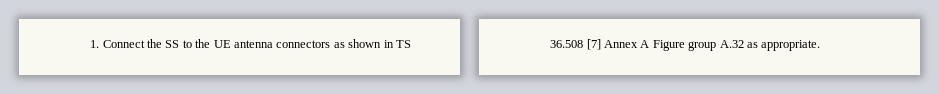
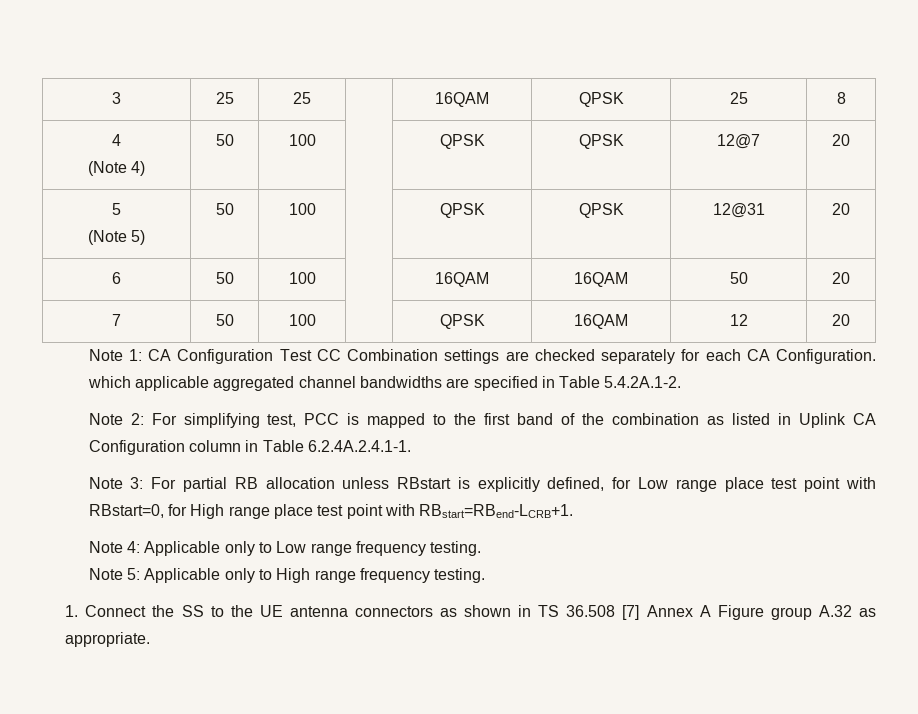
+ 3 | 25 | 25 | | 16QAM | QPSK | 25 | 8
+ 4
+ (Note 4) | 50 | 100 | | QPSK | QPSK | 12@7 | 20
+ 5
+ (Note 5) | 50 | 100 | | QPSK | QPSK | 12@31 | 20
+ 6 | 50 | 100 | | 16QAM | 16QAM | 50 | 20
+ 7 | 50 | 100 | | QPSK | 16QAM | 12 | 20
+ Note 1: CA Configuration Test CC Combination settings are checked separately for each CA Configuration. which applicable aggregated channel bandwidths are specified in Table 5.4.2A.1-2.
+ Note 2: For simplifying test, PCC is mapped to the first band of the combination as listed in Uplink CA Configuration column in Table 6.2.4A.2.4.1-1.
+ Note 3: For partial RB allocation unless RBstart is explicitly defined, for Low range place test point with RBstart=0, for High range place test point with RBstart=RBend-LCRB+1.
+ Note 4: Applicable only to Low range frequency testing.
+ Note 5: Applicable only to High range frequency testing.

